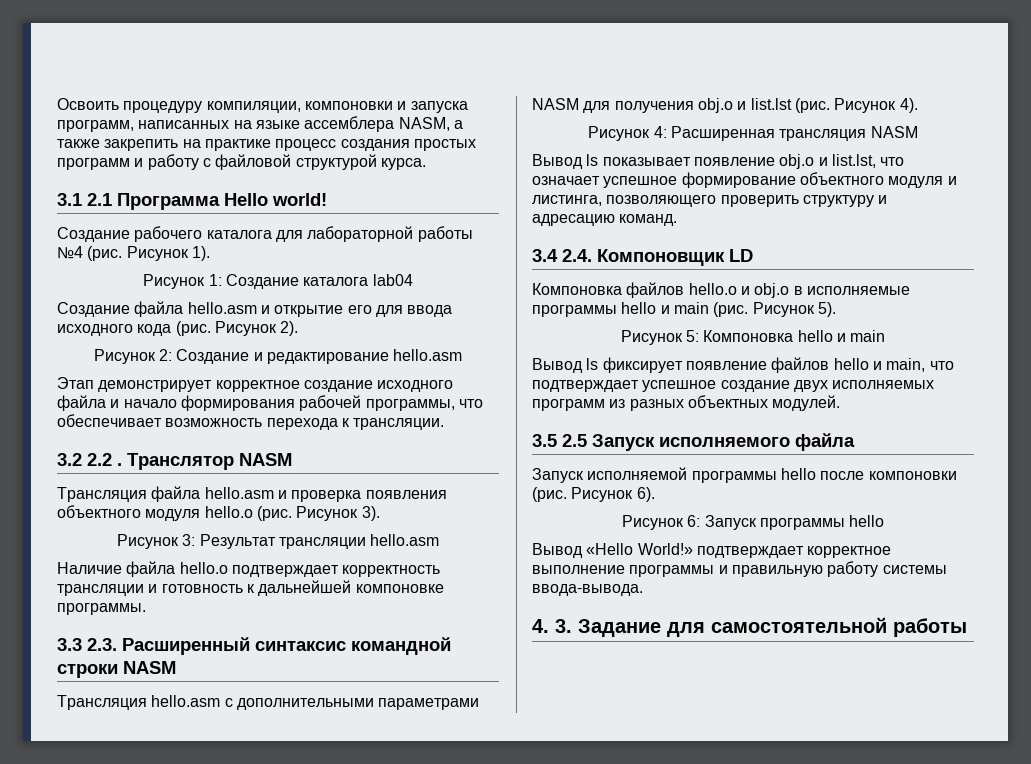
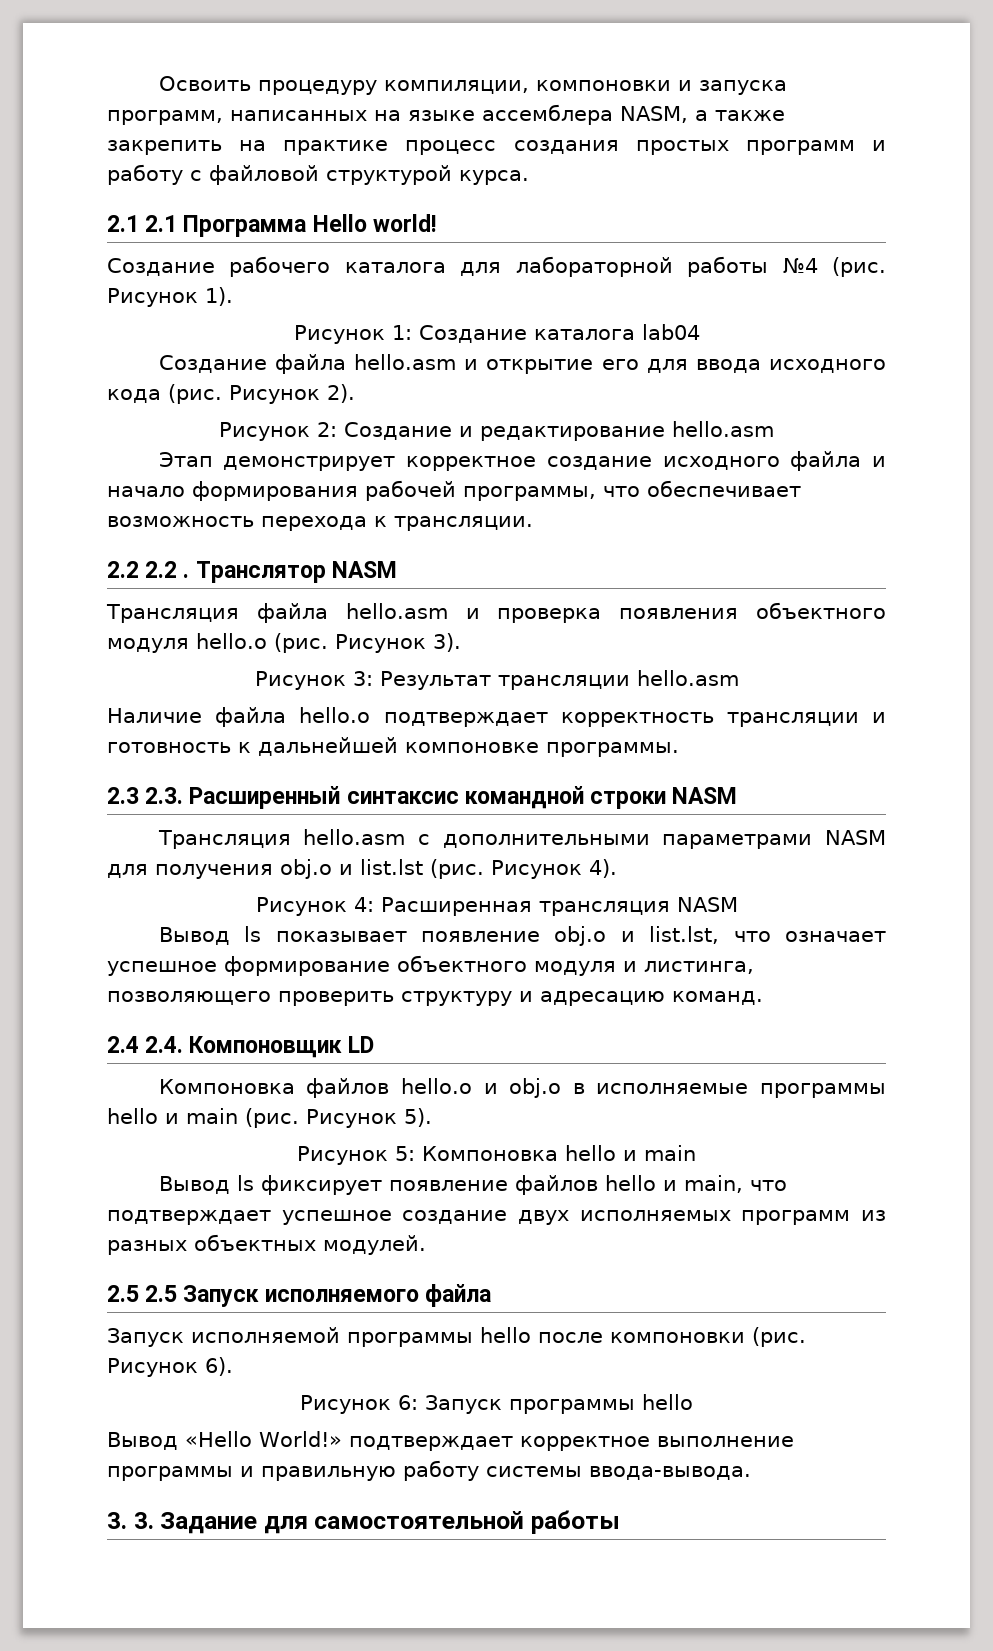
- 3.1 2.1 Программа Hello world!
+ 2.1 2.1 Программа Hello world!
- 3.2 2.2 .
+ 2.2 2.2 .
- 3.3 2.3. Расширенный синтаксис командной строки NASM
+ 2.3 2.3. Расширенный синтаксис командной строки NASM
- 3.4 2.4. Компоновщик LD
+ 2.4 2.4. Компоновщик LD
- 3.5 2.5 Запуск исполняемого файла
+ 2.5 2.5 Запуск исполняемого файла
- 4. 3. Задание для самостоятельной работы
+ 3. 3. Задание для самостоятельной работы

